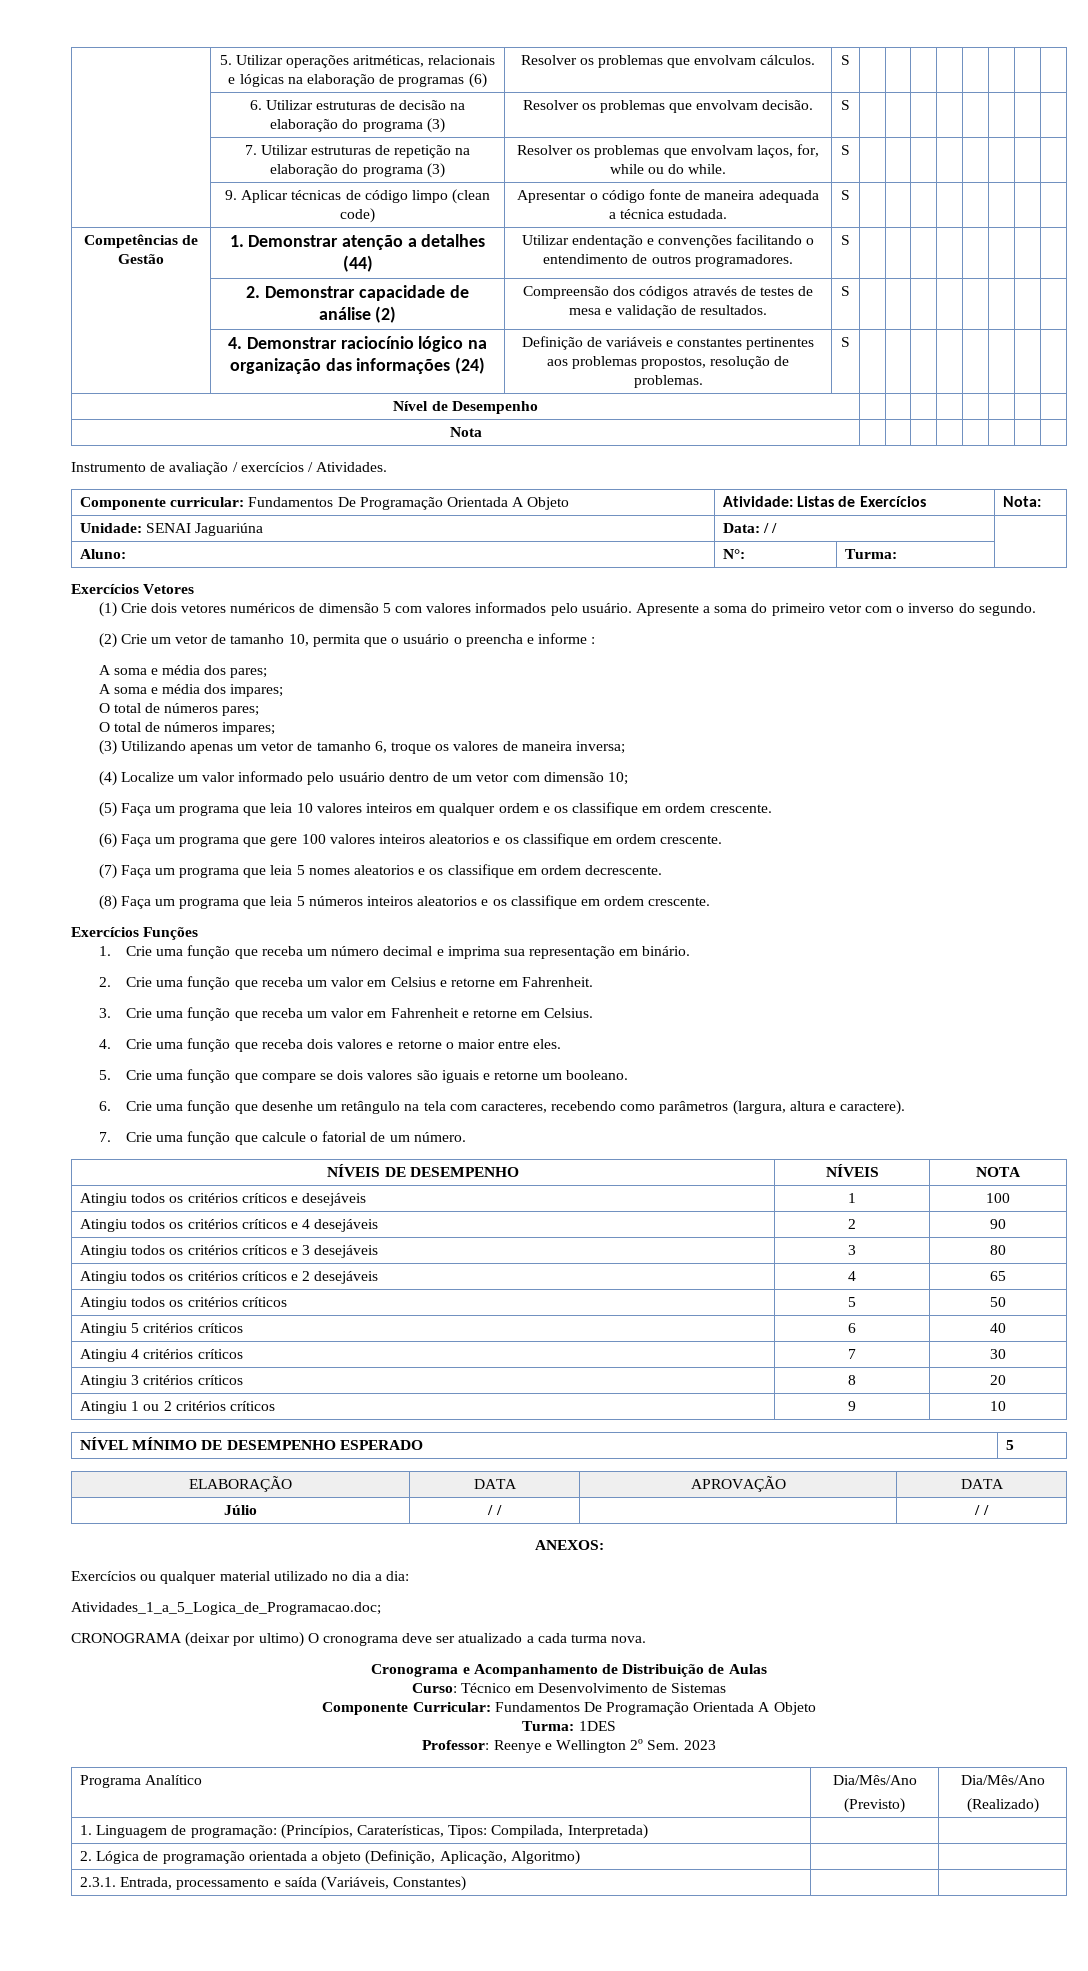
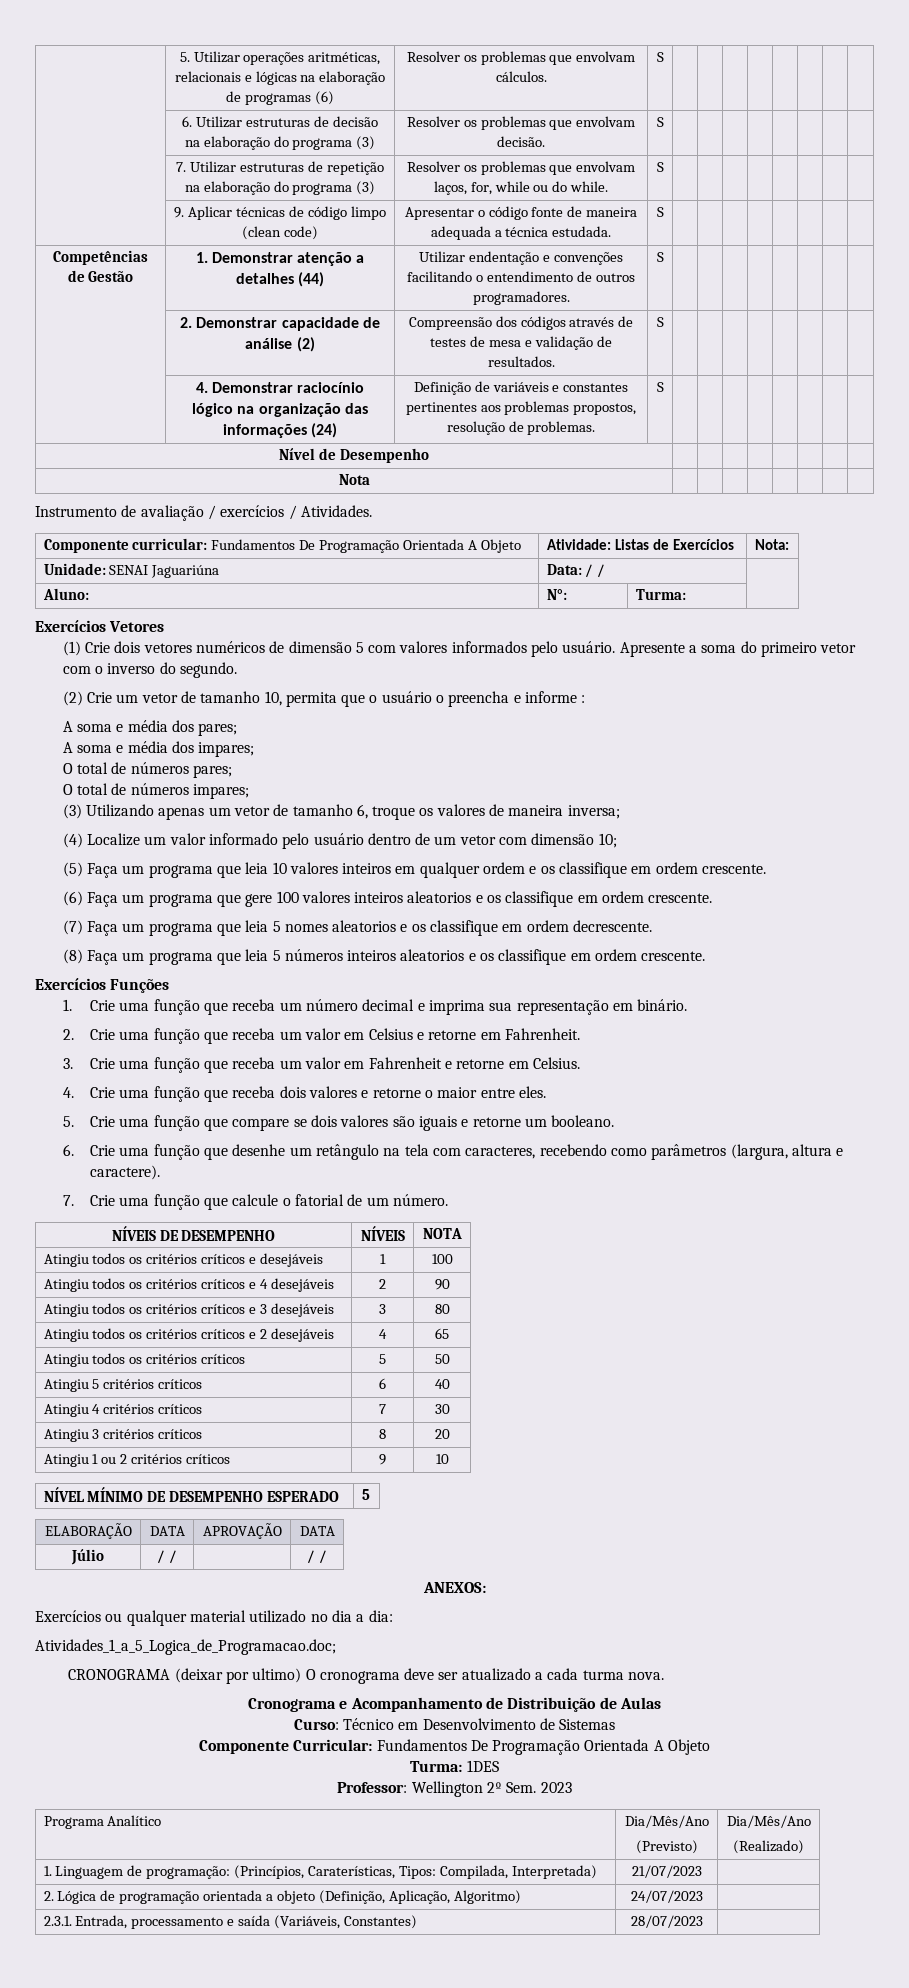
- Professor: Reenye e Wellington 2º Sem. 2023
+ Professor: Wellington 2º Sem. 2023
- 1. Linguagem de programação: (Princípios, Caraterísticas, Tipos: Compilada, Interpretada) | |
+ 1. Linguagem de programação: (Princípios, Caraterísticas, Tipos: Compilada, Interpretada) | 21/07/2023 |
- 2. Lógica de programação orientada a objeto (Definição, Aplicação, Algoritmo) | |
+ 2. Lógica de programação orientada a objeto (Definição, Aplicação, Algoritmo) | 24/07/2023 |
- 2.3.1. Entrada, processamento e saída (Variáveis, Constantes) | |
+ 2.3.1. Entrada, processamento e saída (Variáveis, Constantes) | 28/07/2023 |

